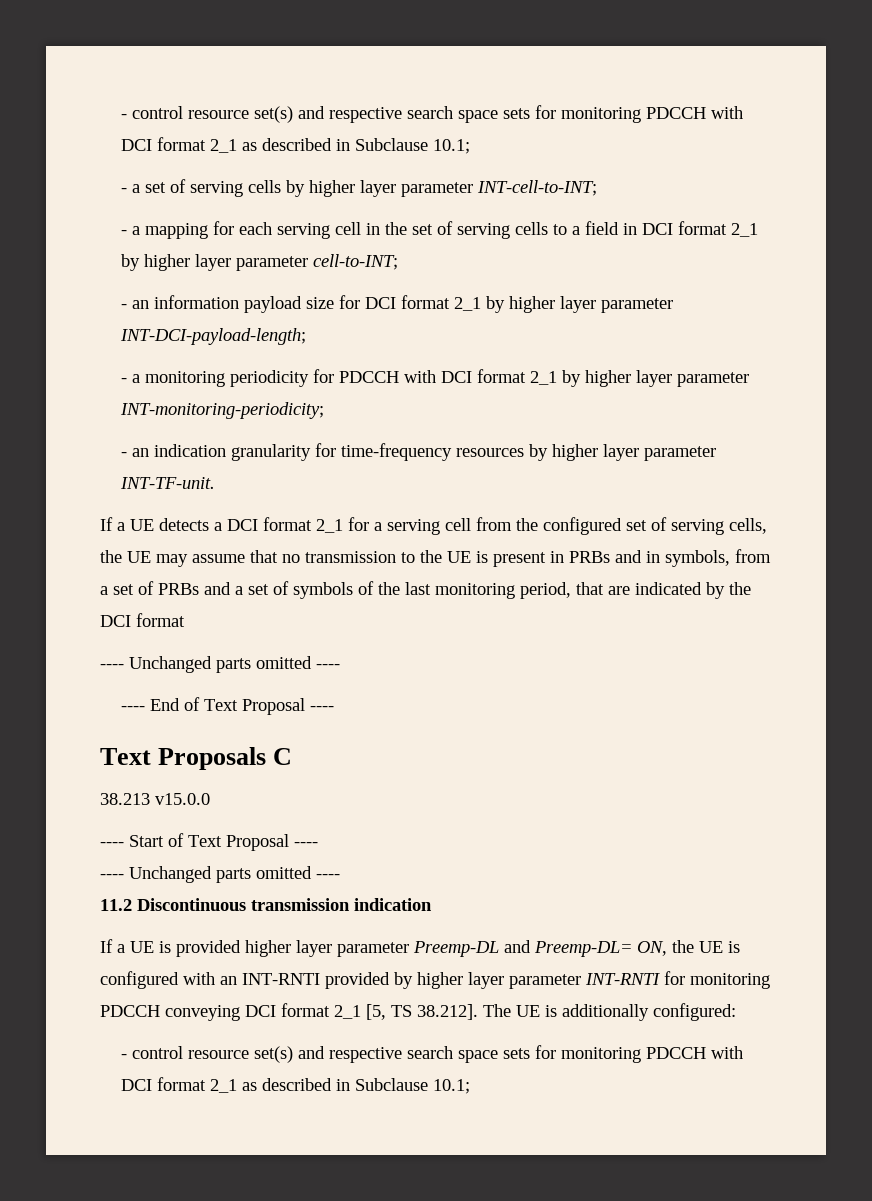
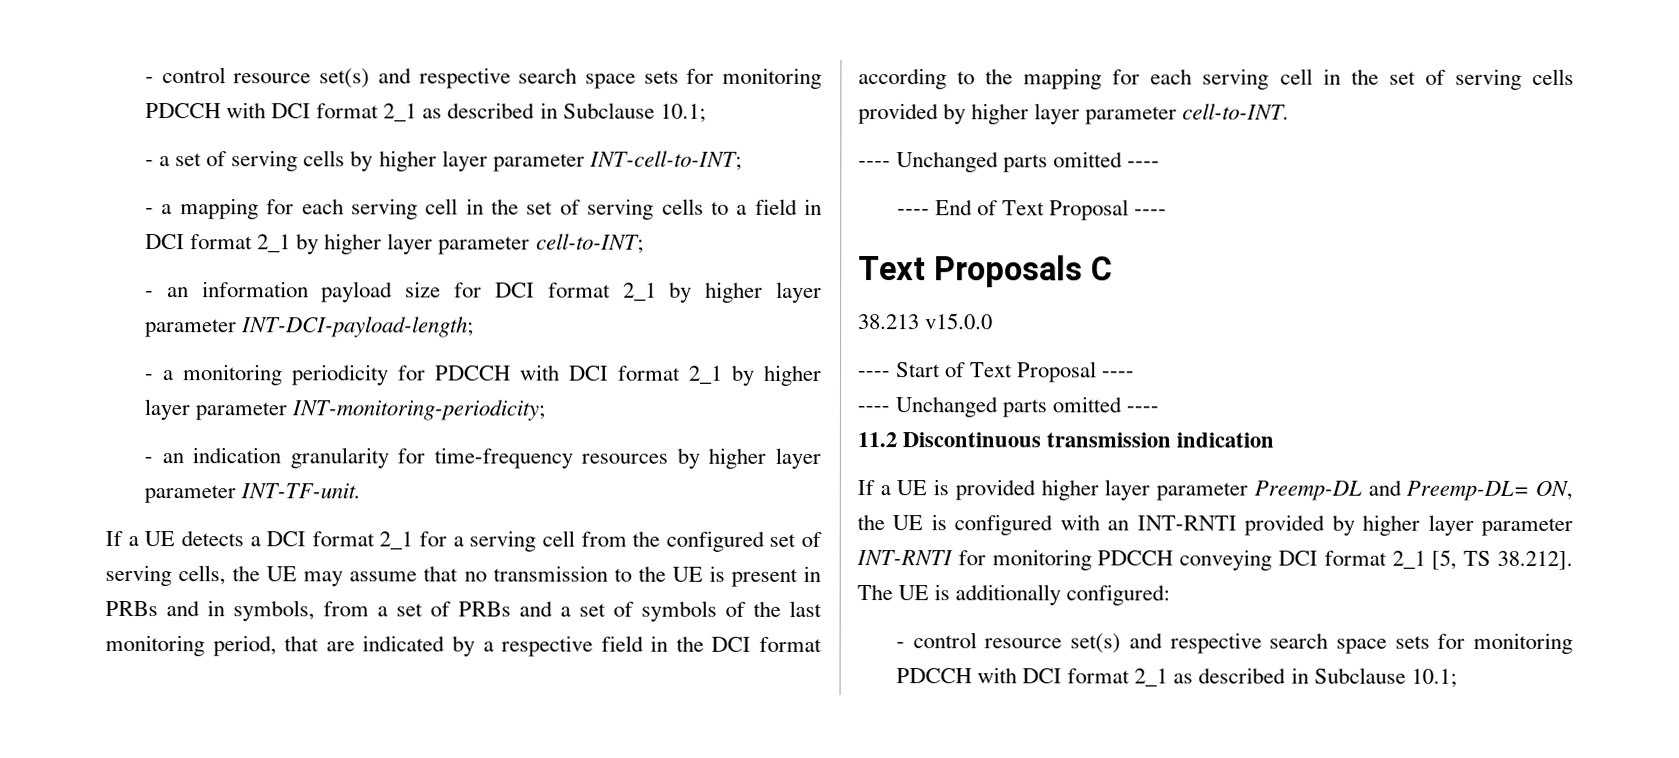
- If a UE detects a DCI format 2_1 for a serving cell from the configured set of serving cells, the UE may assume that no transmission to the UE is present in PRBs and in symbols, from a set of PRBs and a set of symbols of the last monitoring period, that are indicated by the DCI format
+ If a UE detects a DCI format 2_1 for a serving cell from the configured set of serving cells, the UE may assume that no transmission to the UE is present in PRBs and in symbols, from a set of PRBs and a set of symbols of the last monitoring period, that are indicated by a respective field in the DCI format according to the mapping for each serving cell in the set of serving cells provided by higher layer parameter cell-to-INT.

